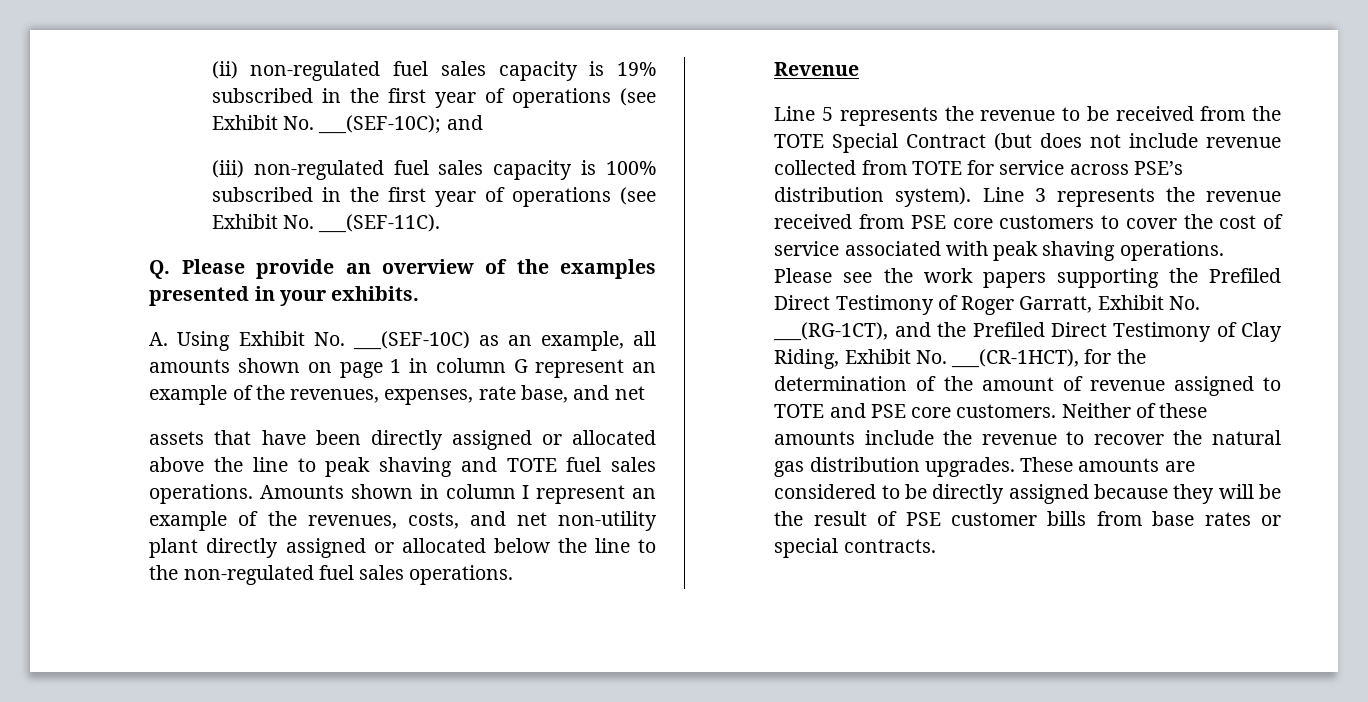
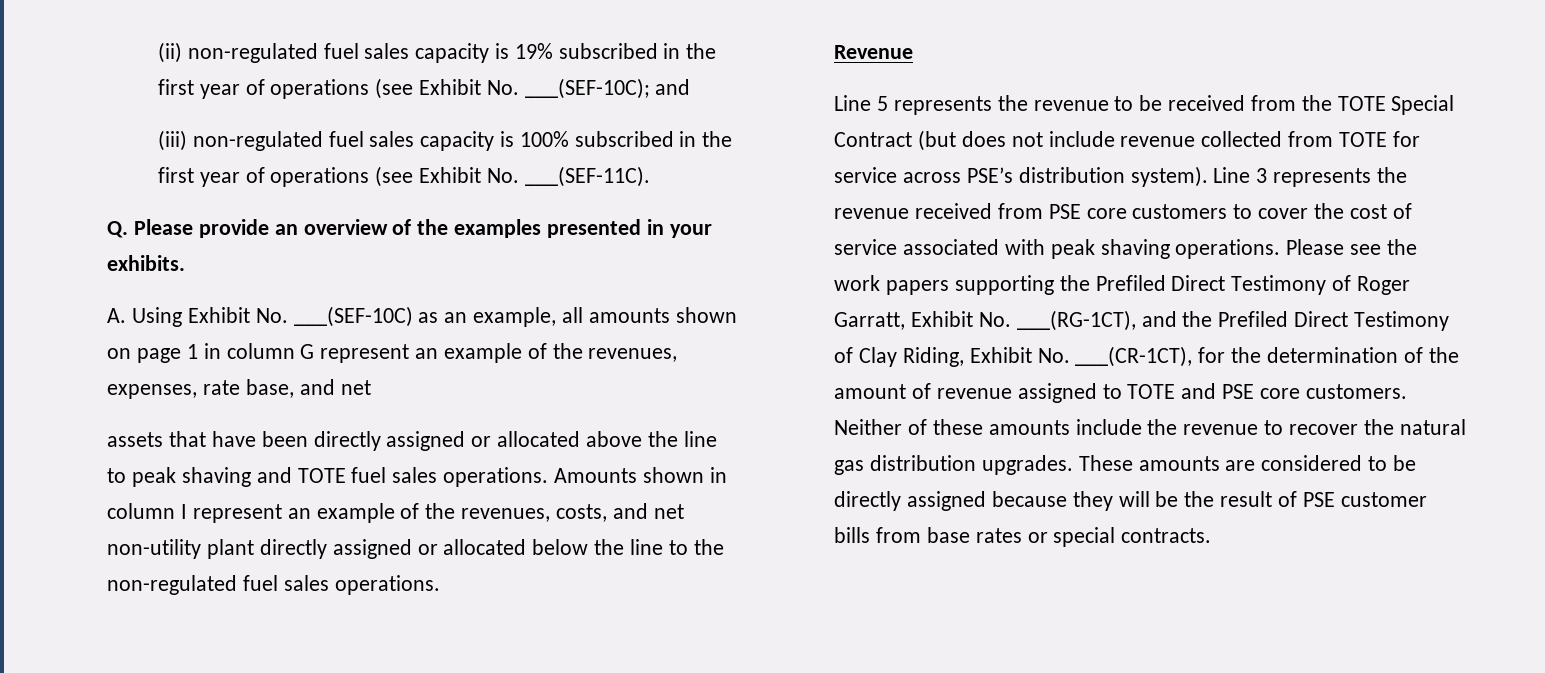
- Please see the work papers supporting the Prefiled Direct Testimony of Roger Garratt, Exhibit No. ___(RG-1CT), and the Prefiled Direct Testimony of Clay Riding, Exhibit No. ___(CR-1HCT), for the determination of the amount of revenue assigned to TOTE and PSE core customers.
+ Please see the work papers supporting the Prefiled Direct Testimony of Roger Garratt, Exhibit No. ___(RG-1CT), and the Prefiled Direct Testimony of Clay Riding, Exhibit No. ___(CR-1CT), for the determination of the amount of revenue assigned to TOTE and PSE core customers.

